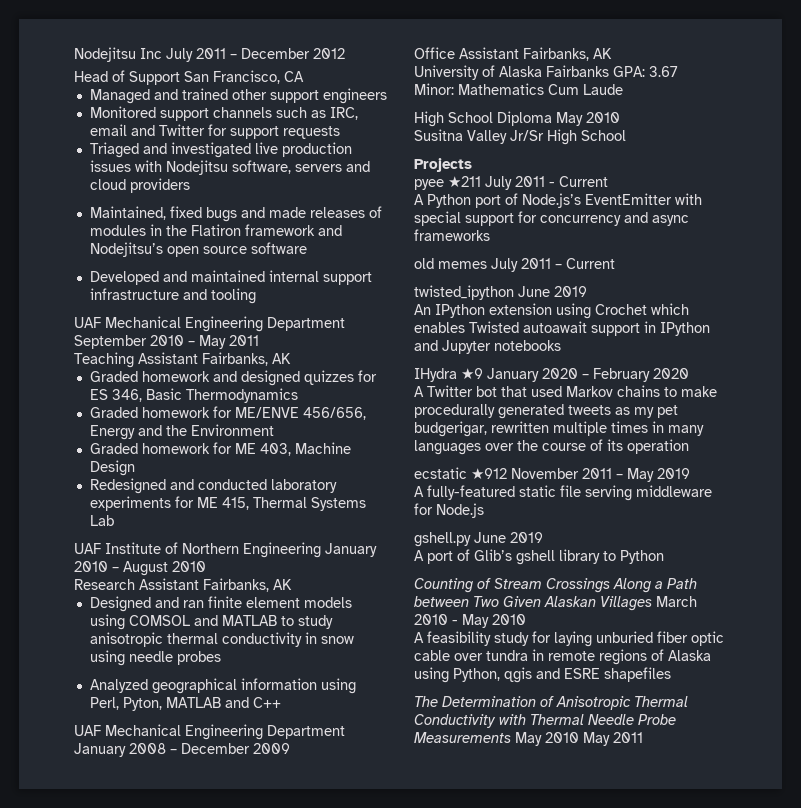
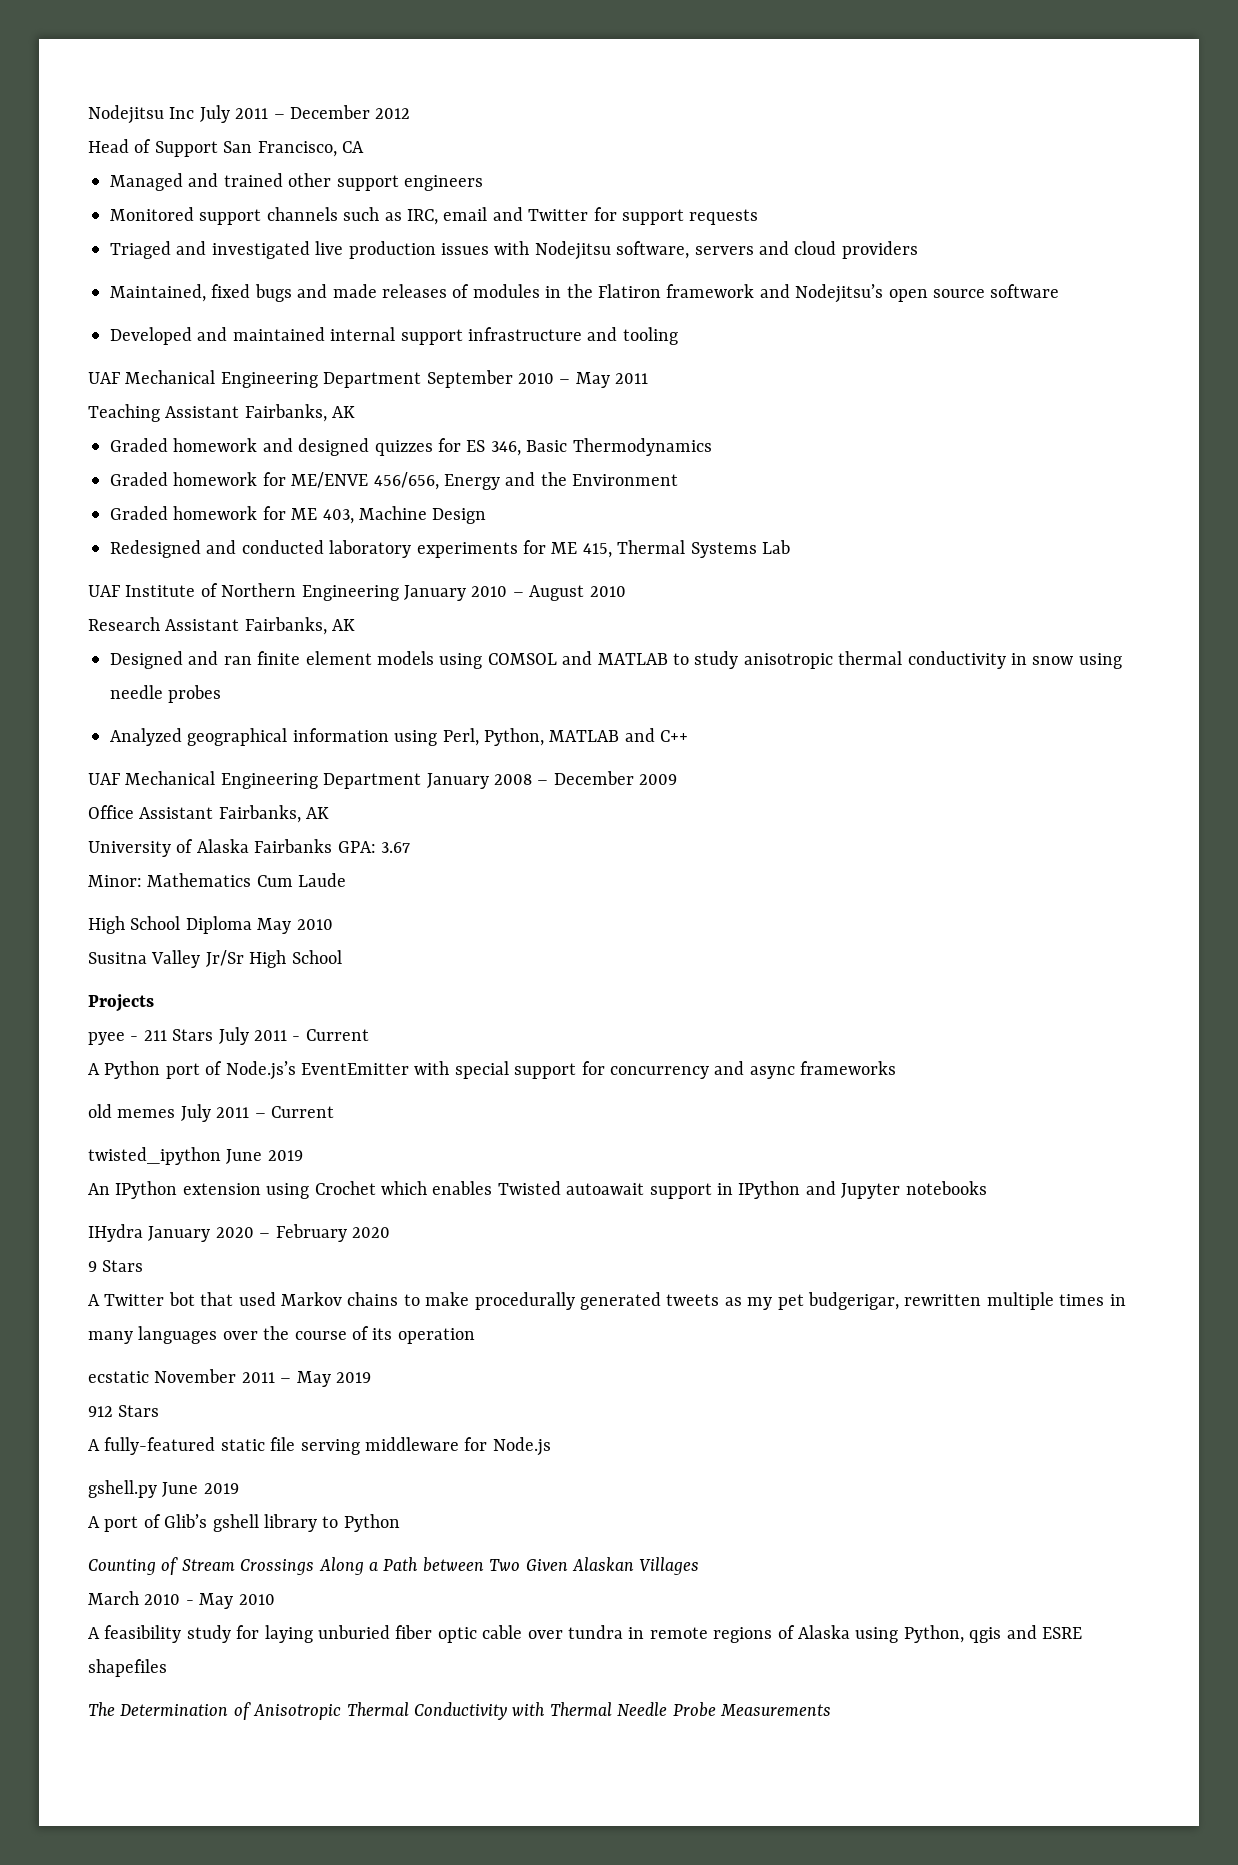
- Analyzed geographical information using Perl, Pyton, MATLAB and C++
+ Analyzed geographical information using Perl, Python, MATLAB and C++
- pyee ★211 July 2011 - Current
+ pyee - 211 Stars July 2011 - Current
- IHydra ★9 January 2020 – February 2020
+ IHydra January 2020 – February 2020
+ 9 Stars
- ecstatic ★912 November 2011 – May 2019
+ ecstatic November 2011 – May 2019
+ 912 Stars
- Counting of Stream Crossings Along a Path between Two Given Alaskan Villages March 2010 - May 2010
+ Counting of Stream Crossings Along a Path between Two Given Alaskan Villages
+ March 2010 - May 2010
- The Determination of Anisotropic Thermal Conductivity with Thermal Needle Probe Measurements May 2010 May 2011
+ The Determination of Anisotropic Thermal Conductivity with Thermal Needle Probe Measurements

